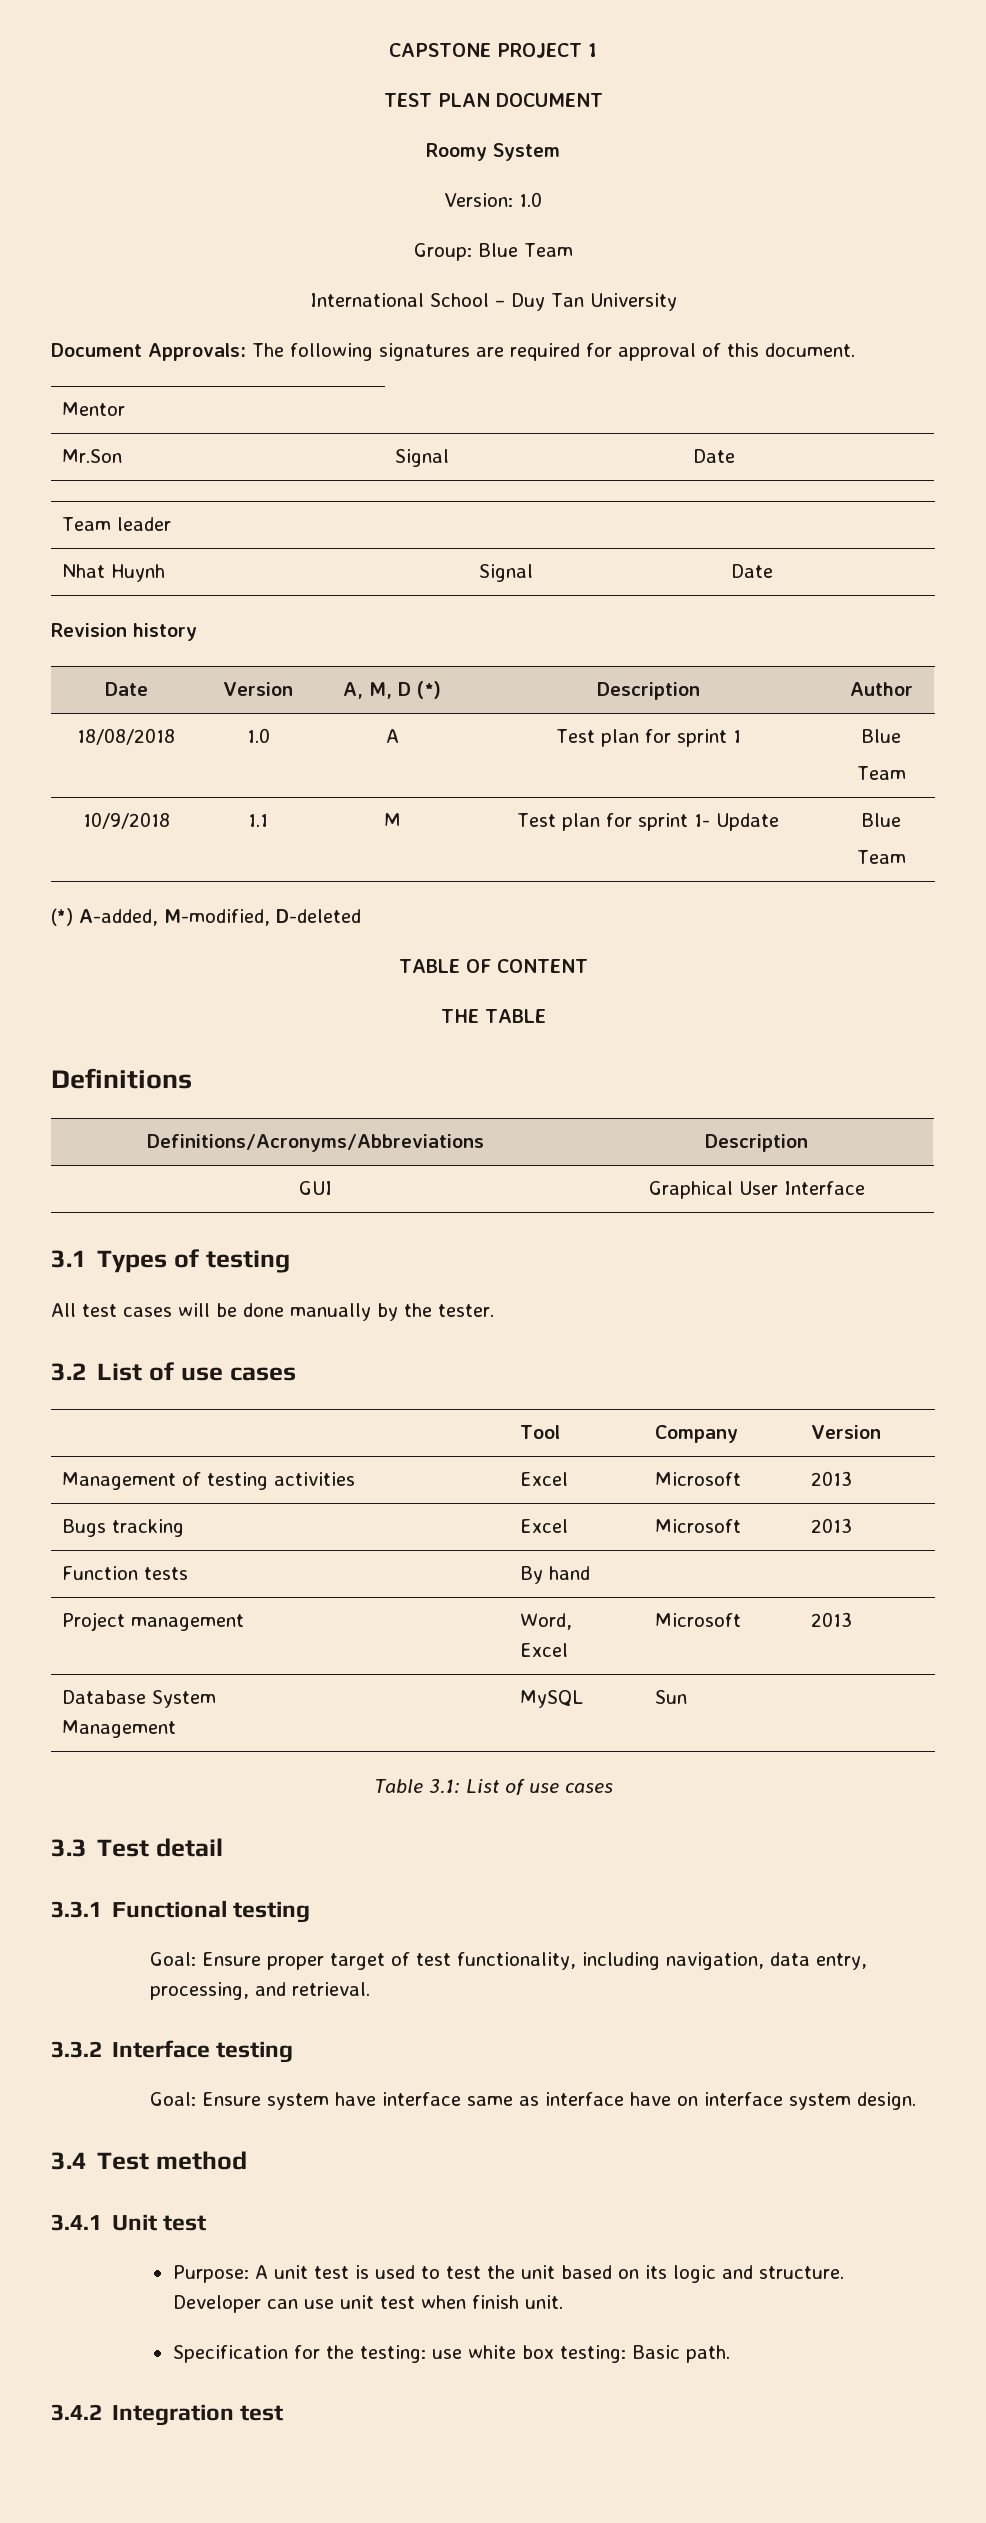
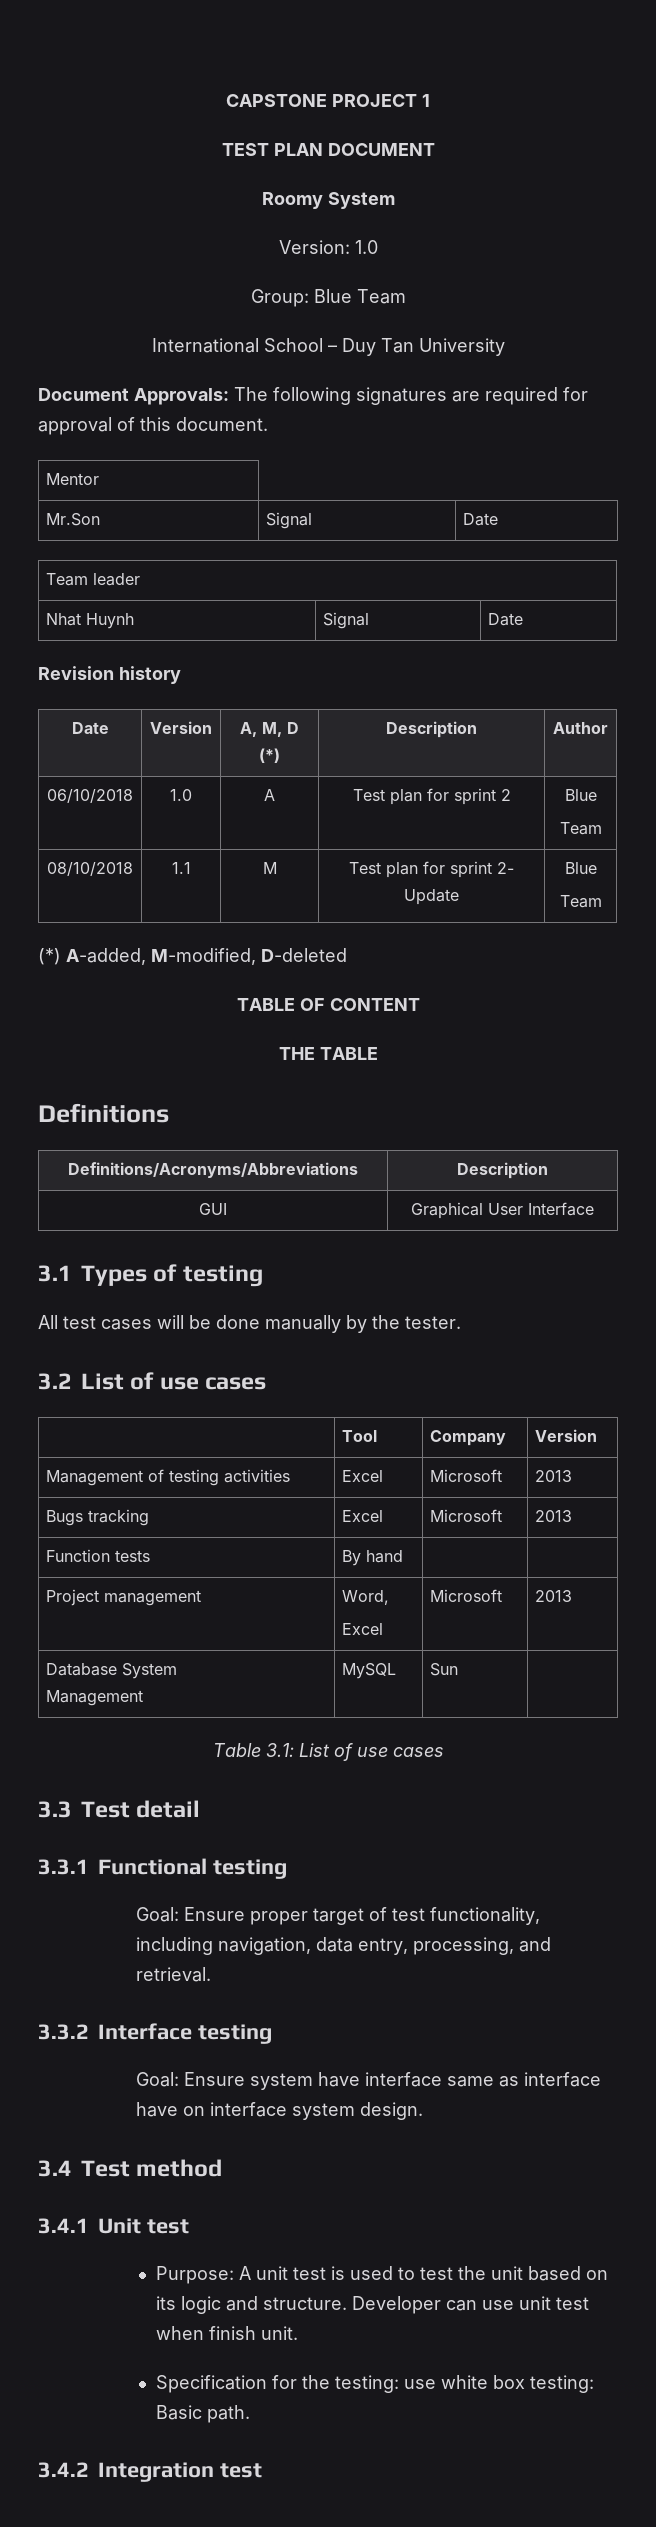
- 18/08/2018 | 1.0 | A | Test plan for sprint 1 | Blue
+ 06/10/2018 | 1.0 | A | Test plan for sprint 2 | Blue
  Team
- 10/9/2018 | 1.1 | M | Test plan for sprint 1- Update | Blue
+ 08/10/2018 | 1.1 | M | Test plan for sprint 2- Update | Blue

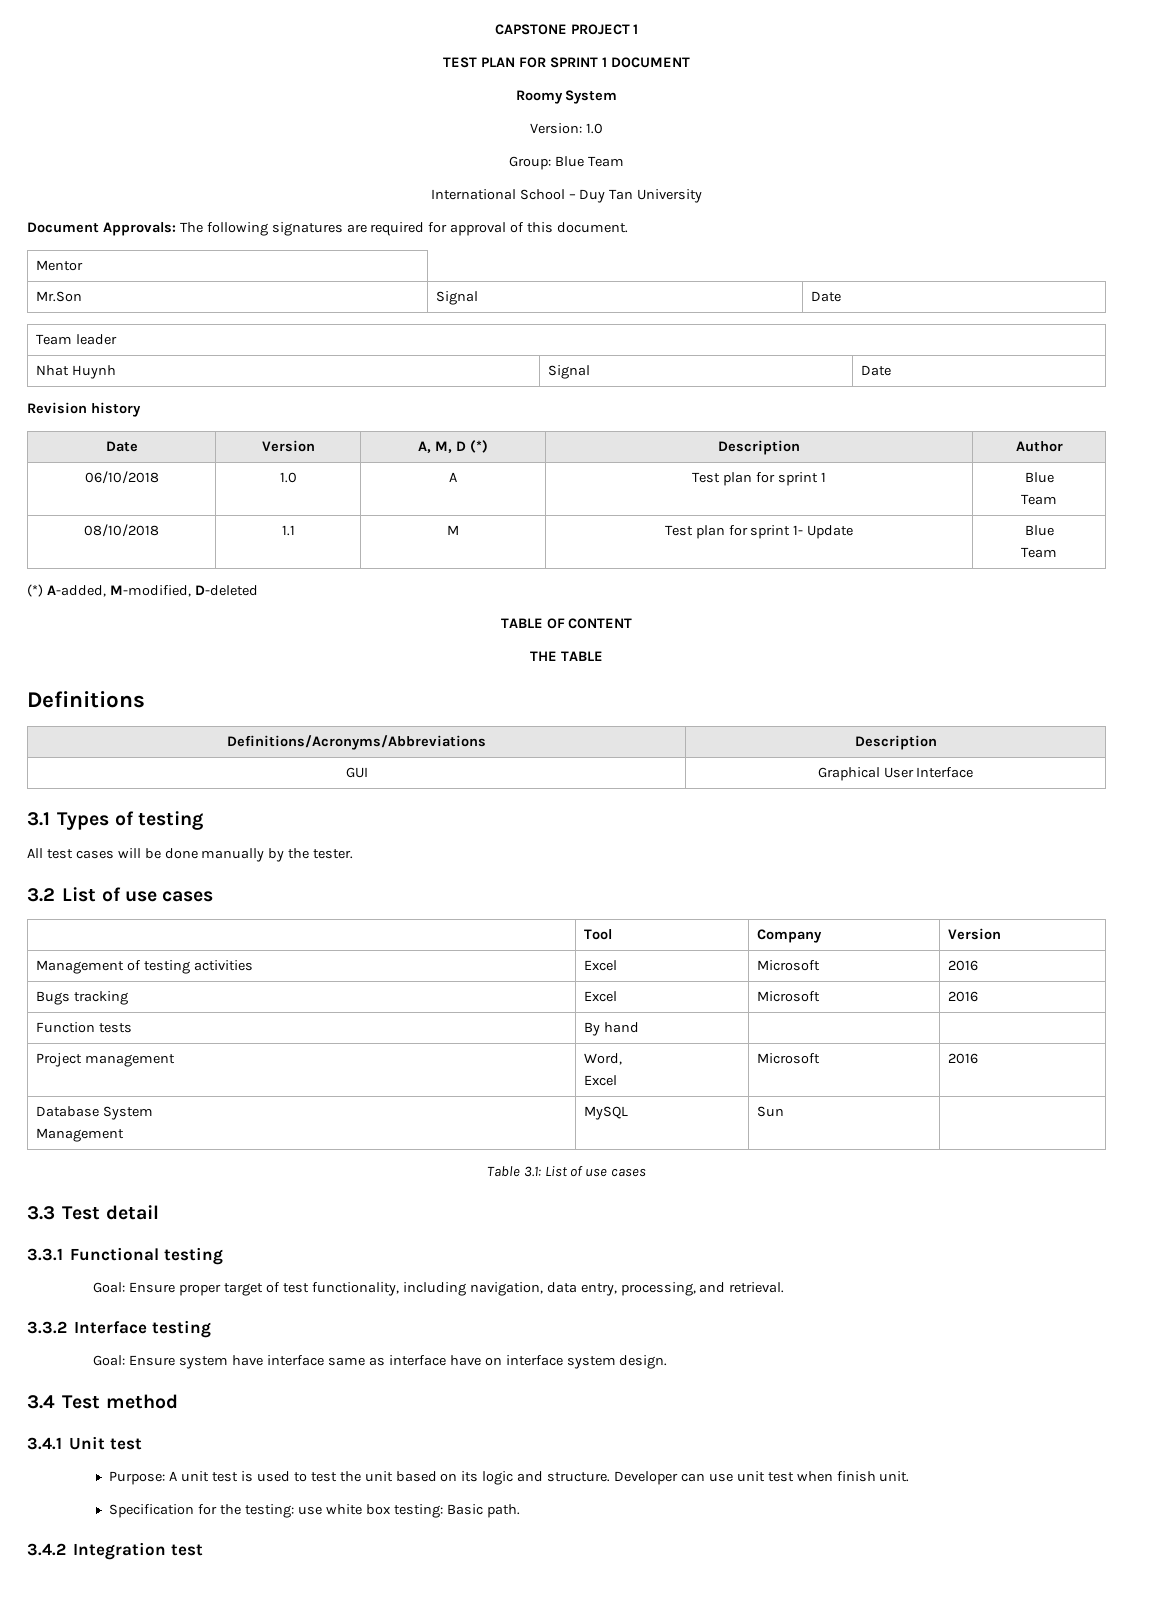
- TEST PLAN DOCUMENT
+ TEST PLAN FOR SPRINT 1 DOCUMENT
- 06/10/2018 | 1.0 | A | Test plan for sprint 2 | Blue
+ 06/10/2018 | 1.0 | A | Test plan for sprint 1 | Blue
- 08/10/2018 | 1.1 | M | Test plan for sprint 2- Update | Blue
+ 08/10/2018 | 1.1 | M | Test plan for sprint 1- Update | Blue
- Management of testing activities | Excel | Microsoft | 2013
+ Management of testing activities | Excel | Microsoft | 2016
- Bugs tracking | Excel | Microsoft | 2013
+ Bugs tracking | Excel | Microsoft | 2016
  Project management | Word,
- Excel | Microsoft | 2013
+ Excel | Microsoft | 2016

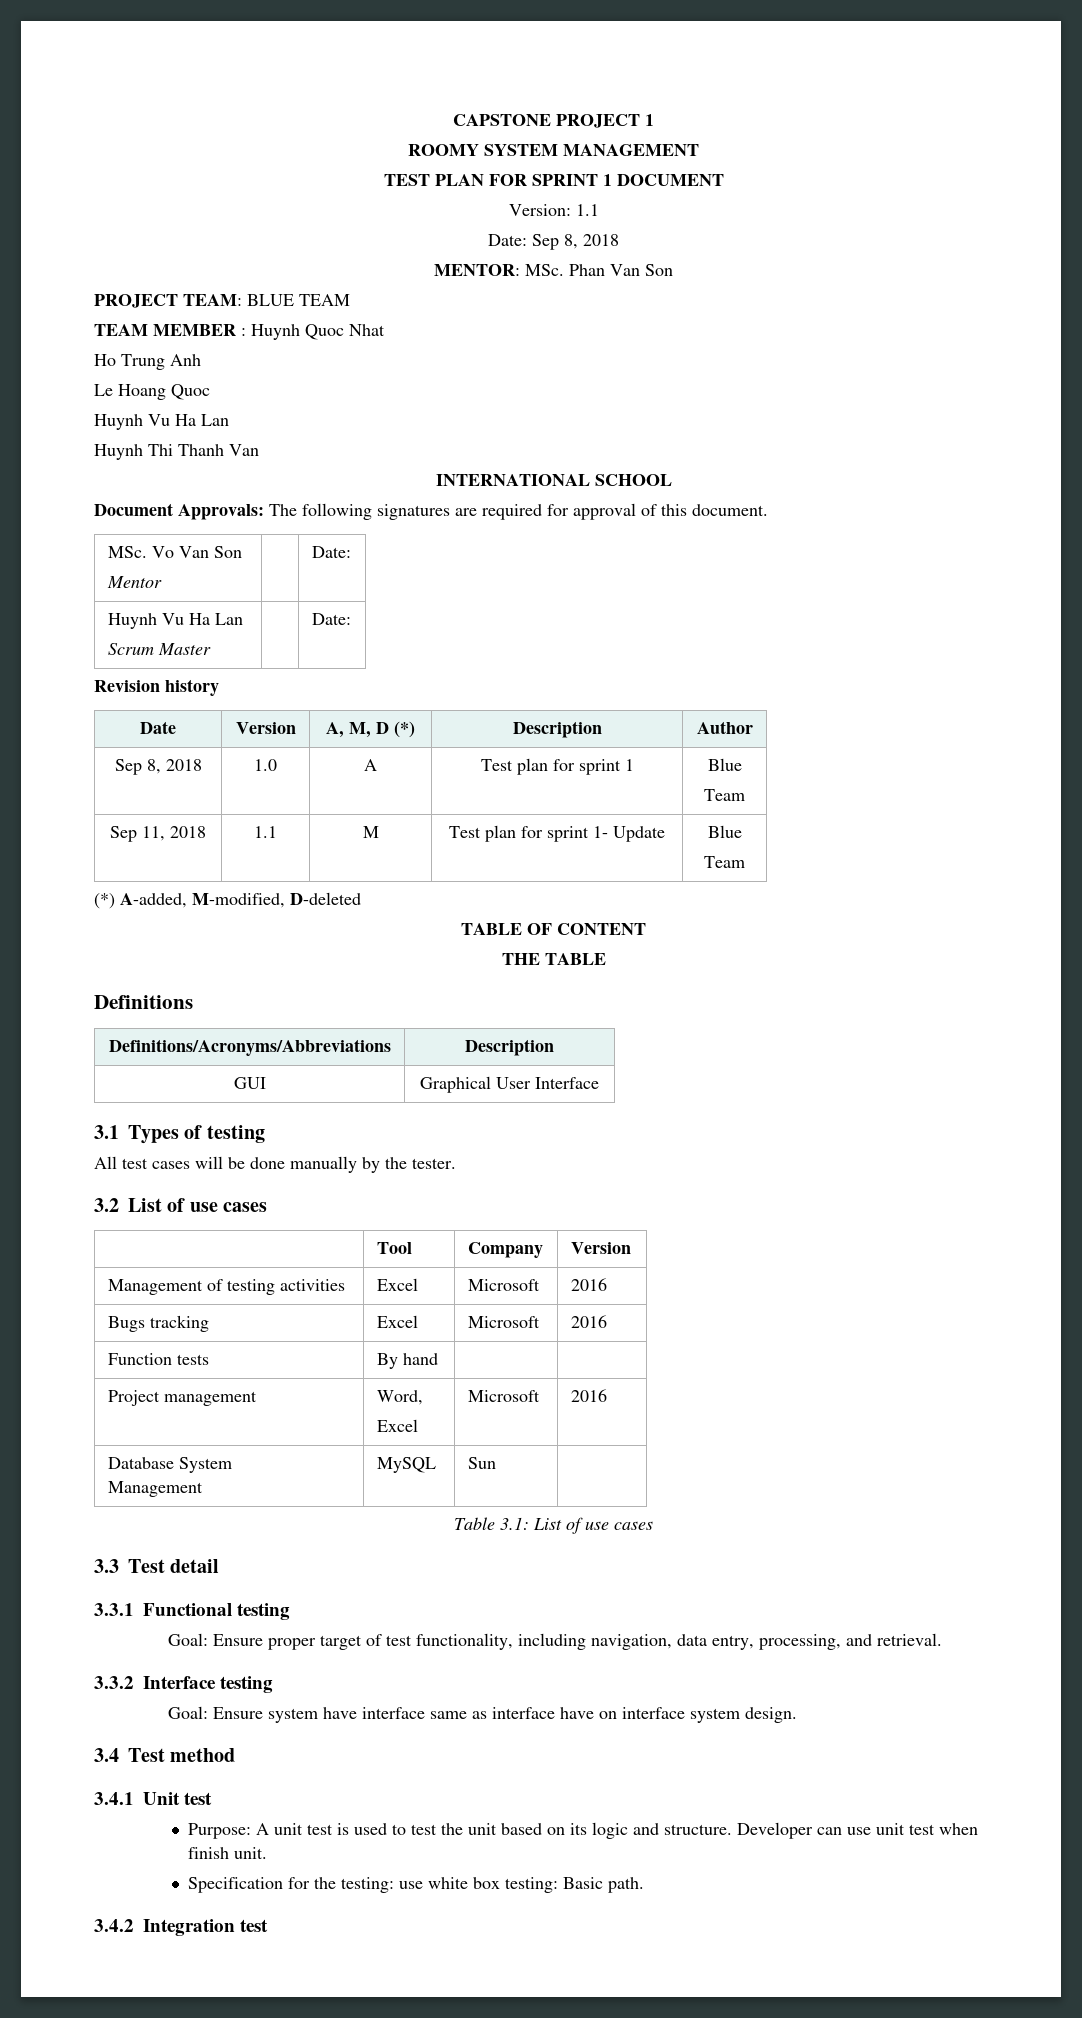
+ ROOMY SYSTEM MANAGEMENT
- Roomy System
- Version: 1.0
- Group: Blue Team
- International School – Duy Tan University
+ Version: 1.1
+ Date: Sep 8, 2018
+ MENTOR: MSc. Phan Van Son
+ PROJECT TEAM: BLUE TEAM
+ TEAM MEMBER : Huynh Quoc Nhat
+ Ho Trung Anh
+ Le Hoang Quoc
+ Huynh Vu Ha Lan
+ Huynh Thi Thanh Van
+ INTERNATIONAL SCHOOL
- Mentor
- Mr.Son | Signal | Date
- Team leader
- Nhat Huynh | Signal | Date
+ MSc. Vo Van Son
+ Mentor | | Date:
+ Huynh Vu Ha Lan
+ Scrum Master | | Date:
- 06/10/2018 | 1.0 | A | Test plan for sprint 1 | Blue
+ Sep 8, 2018 | 1.0 | A | Test plan for sprint 1 | Blue
- 08/10/2018 | 1.1 | M | Test plan for sprint 1- Update | Blue
+ Sep 11, 2018 | 1.1 | M | Test plan for sprint 1- Update | Blue

